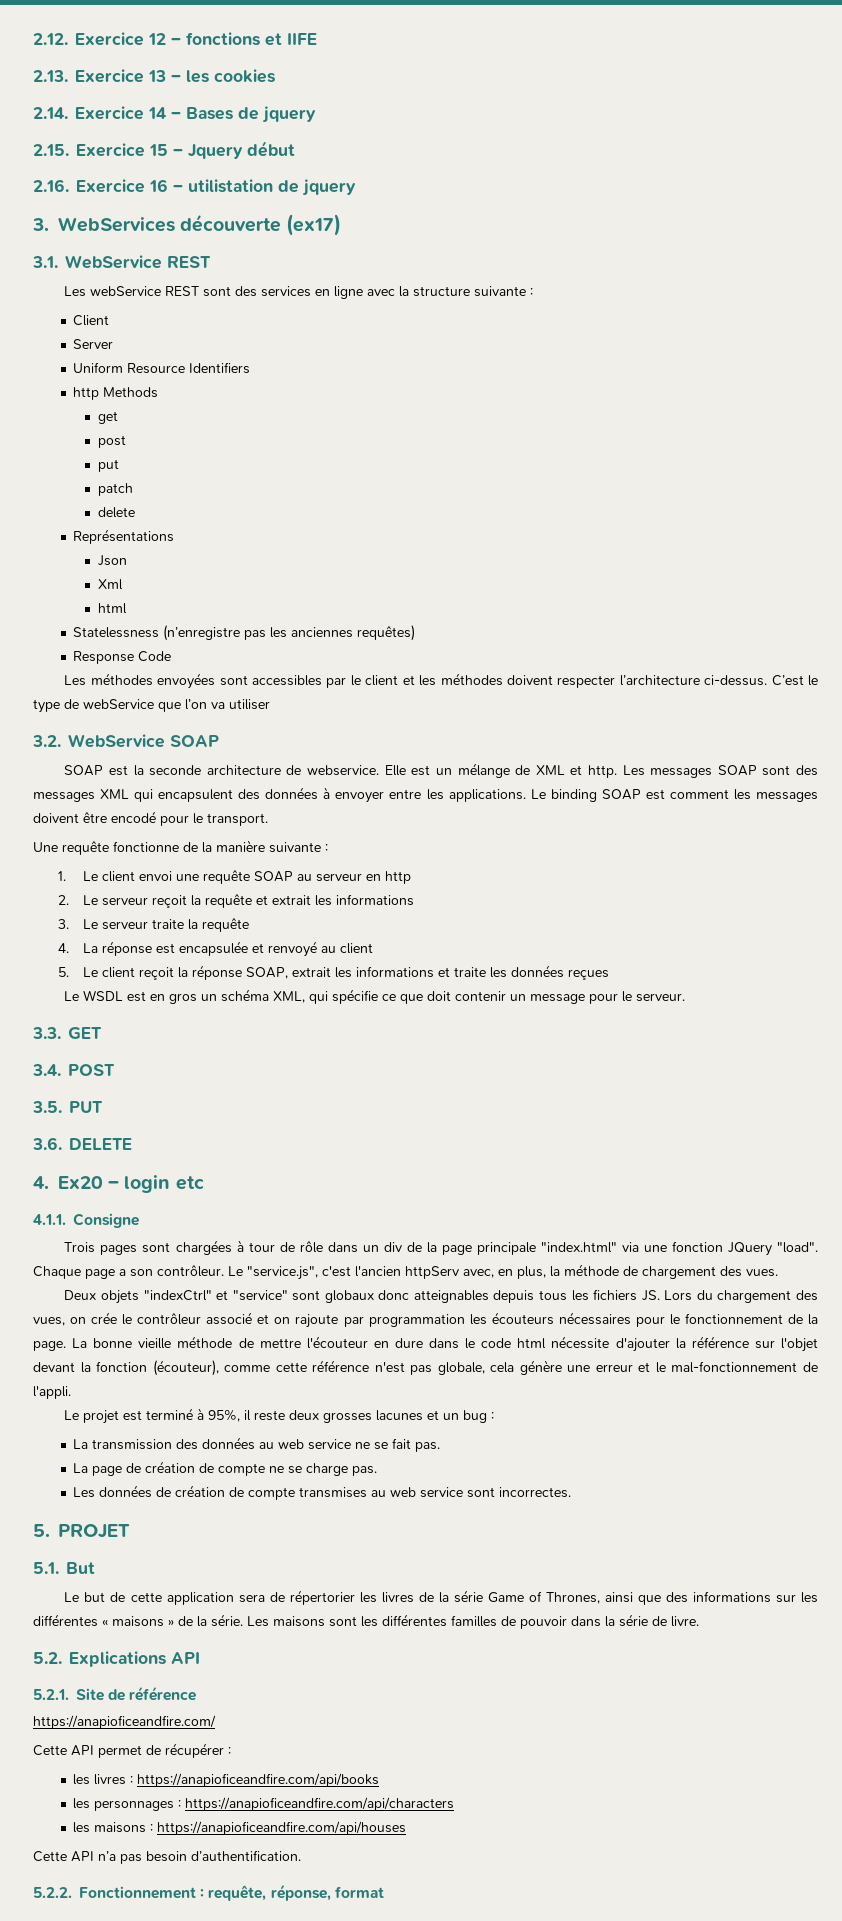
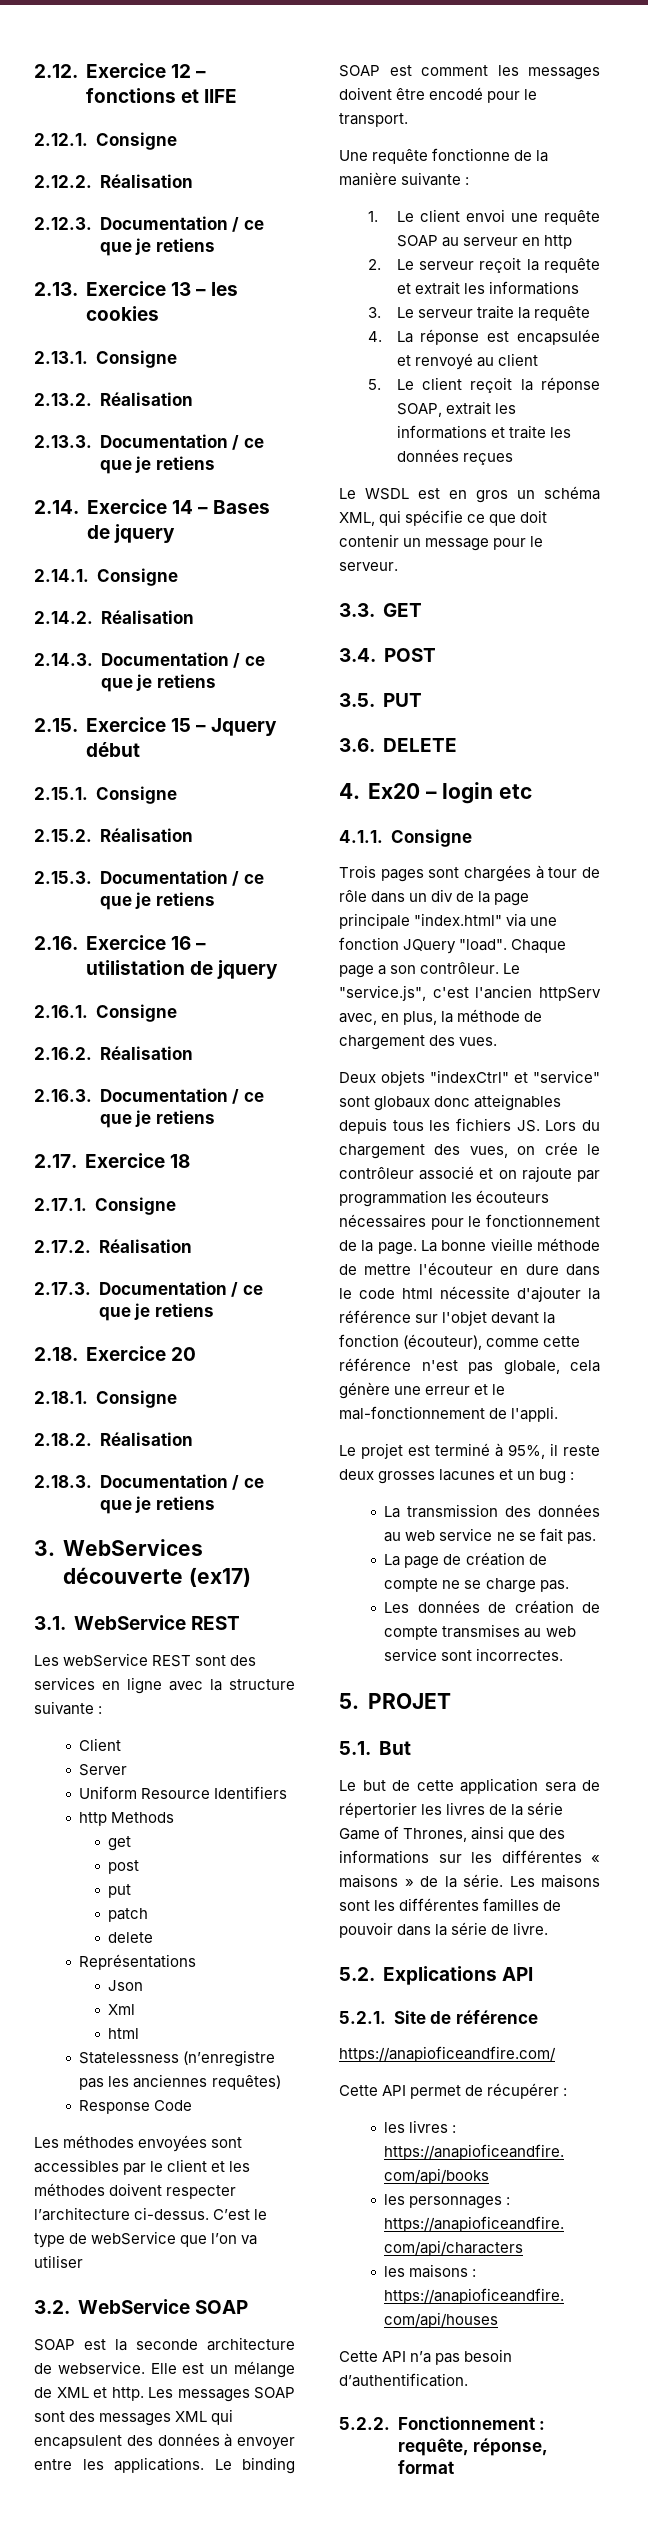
+ 2.12.1. Consigne
+ 2.12.2. Réalisation
+ 2.12.3. Documentation / ce que je retiens
+ 2.13.1. Consigne
+ 2.13.2. Réalisation
+ 2.13.3. Documentation / ce que je retiens
+ 2.14.1. Consigne
+ 2.14.2. Réalisation
+ 2.14.3. Documentation / ce que je retiens
+ 2.15.1. Consigne
+ 2.15.2. Réalisation
+ 2.15.3. Documentation / ce que je retiens
+ 2.16.1. Consigne
+ 2.16.2. Réalisation
+ 2.16.3. Documentation / ce que je retiens
+ 2.17. Exercice 18
+ 2.17.1. Consigne
+ 2.17.2. Réalisation
+ 2.17.3. Documentation / ce que je retiens
+ 2.18. Exercice 20
+ 2.18.1. Consigne
+ 2.18.2. Réalisation
+ 2.18.3. Documentation / ce que je retiens

